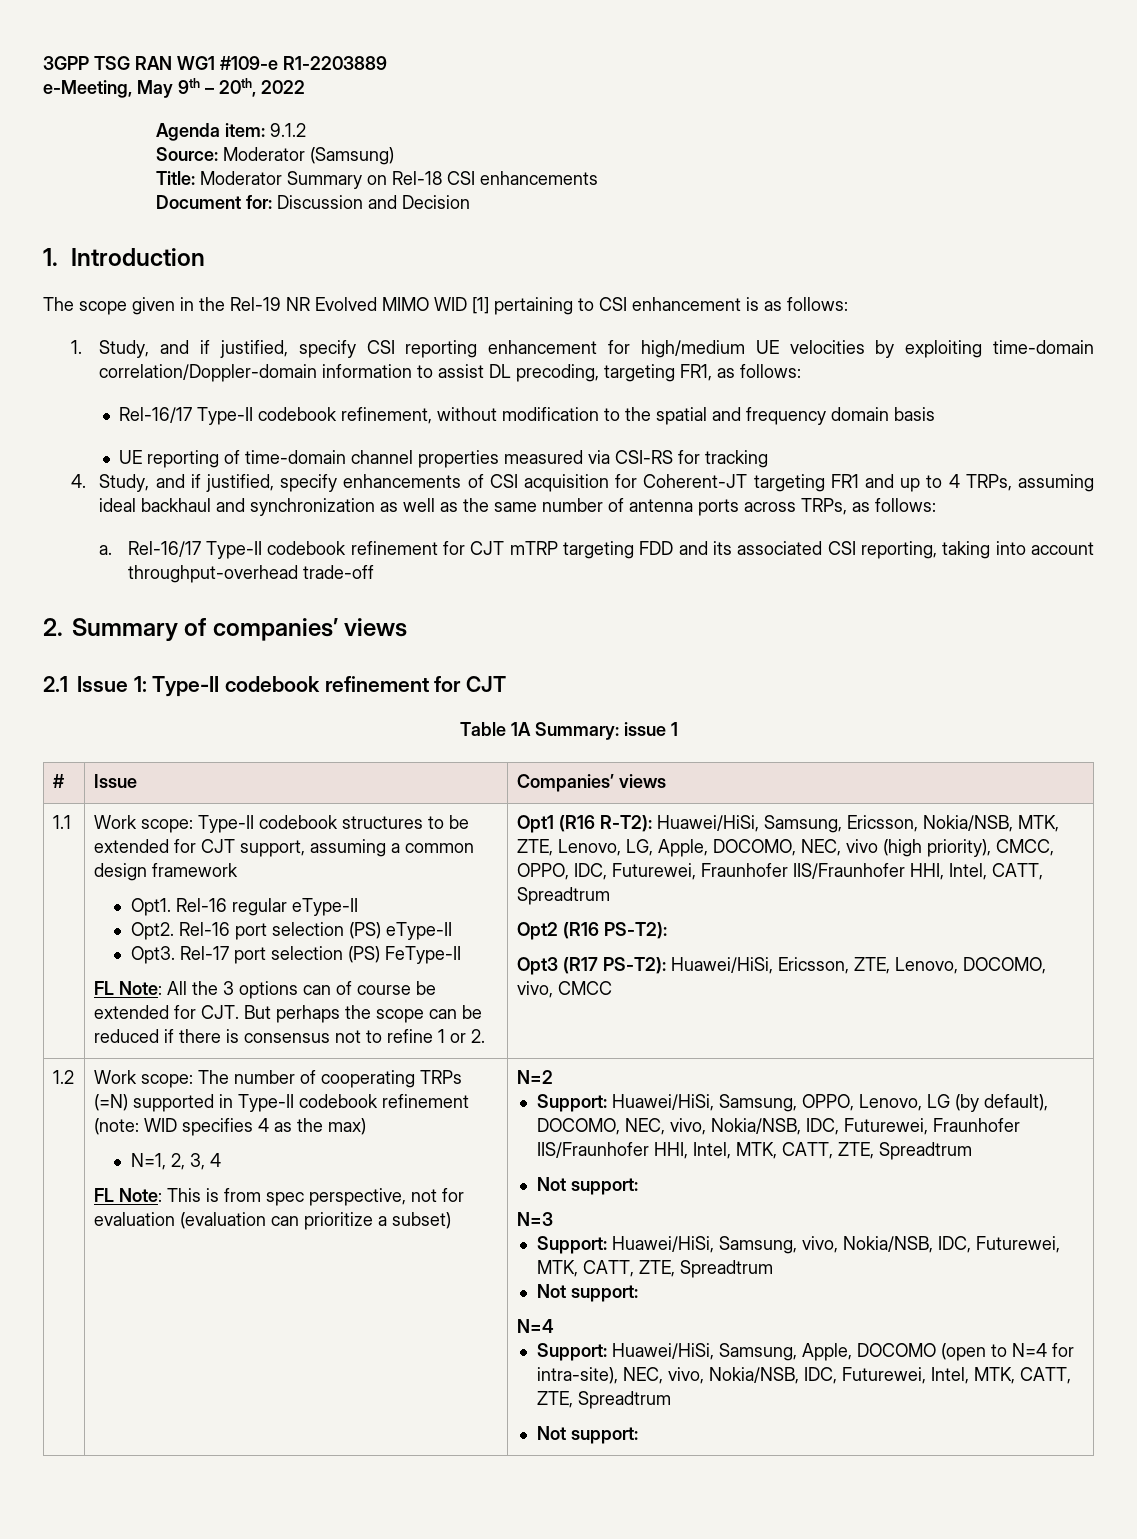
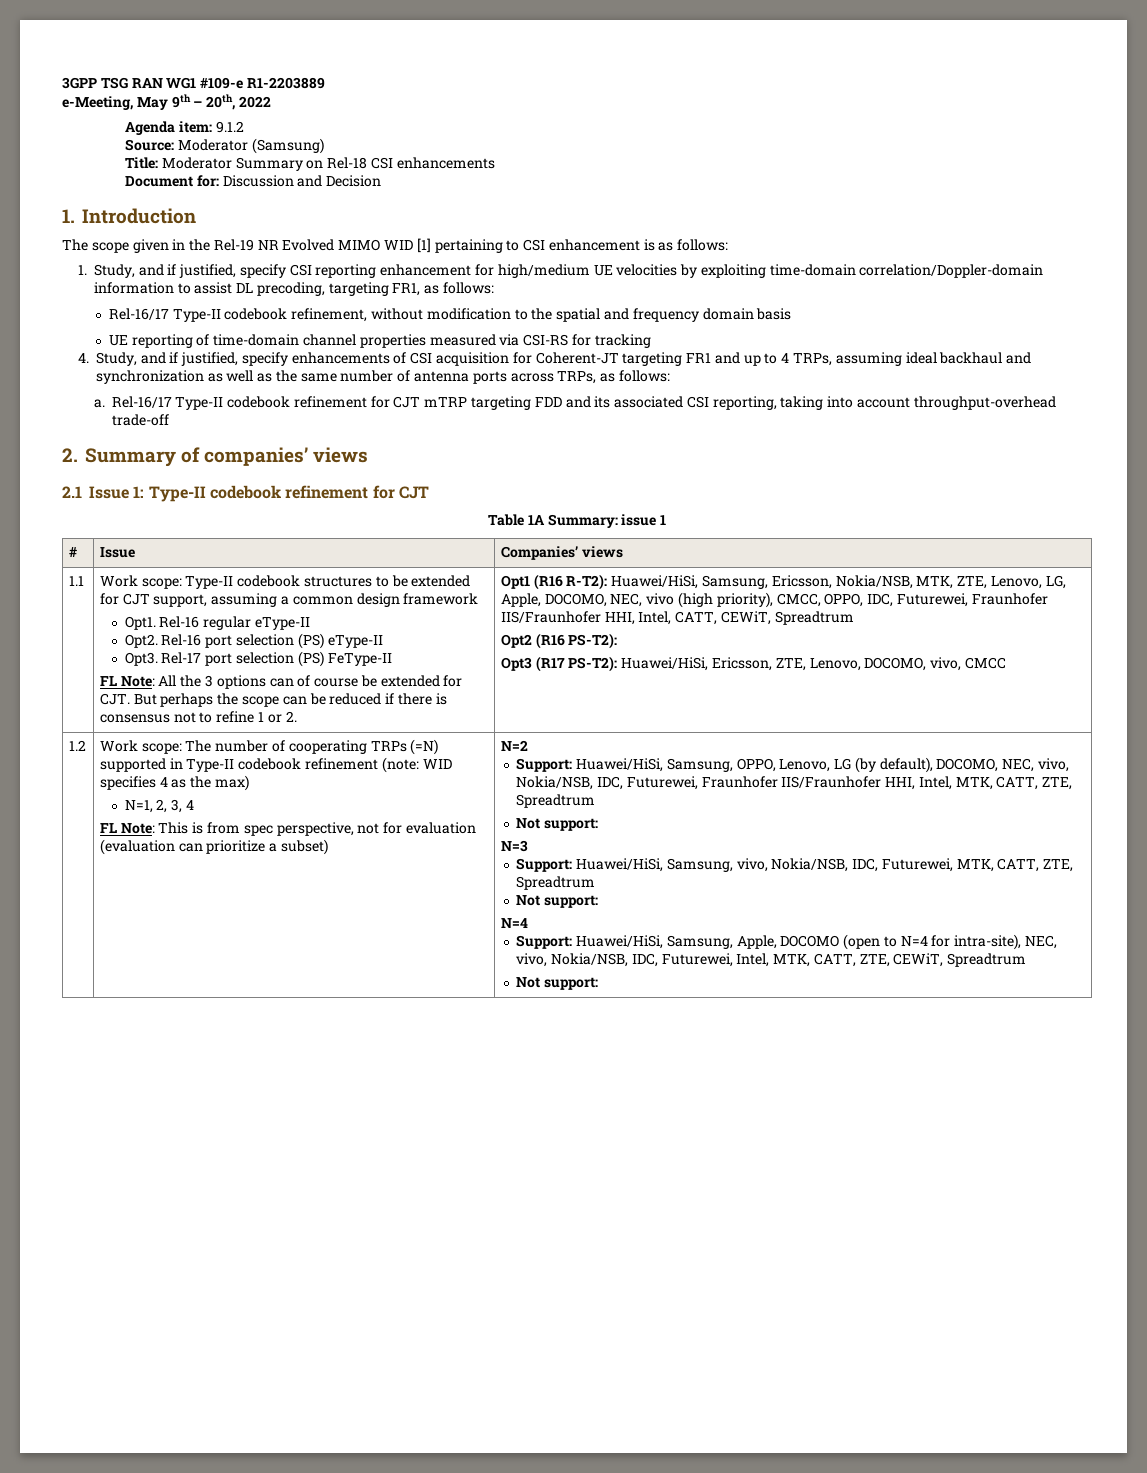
- Opt1 (R16 R-T2): Huawei/HiSi, Samsung, Ericsson, Nokia/NSB, MTK, ZTE, Lenovo, LG, Apple, DOCOMO, NEC, vivo (high priority), CMCC, OPPO, IDC, Futurewei, Fraunhofer IIS/Fraunhofer HHI, Intel, CATT, Spreadtrum
+ Opt1 (R16 R-T2): Huawei/HiSi, Samsung, Ericsson, Nokia/NSB, MTK, ZTE, Lenovo, LG, Apple, DOCOMO, NEC, vivo (high priority), CMCC, OPPO, IDC, Futurewei, Fraunhofer IIS/Fraunhofer HHI, Intel, CATT, CEWiT, Spreadtrum
- Support: Huawei/HiSi, Samsung, Apple, DOCOMO (open to N=4 for intra-site), NEC, vivo, Nokia/NSB, IDC, Futurewei, Intel, MTK, CATT, ZTE, Spreadtrum
+ Support: Huawei/HiSi, Samsung, Apple, DOCOMO (open to N=4 for intra-site), NEC, vivo, Nokia/NSB, IDC, Futurewei, Intel, MTK, CATT, ZTE, CEWiT, Spreadtrum

